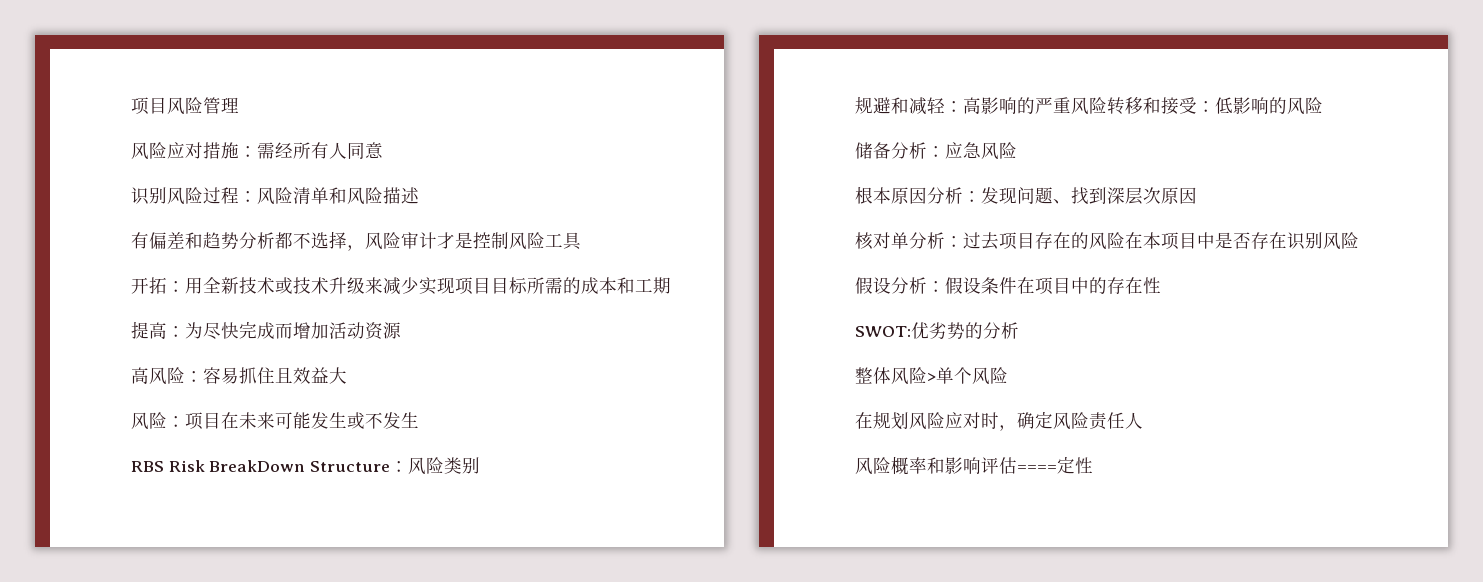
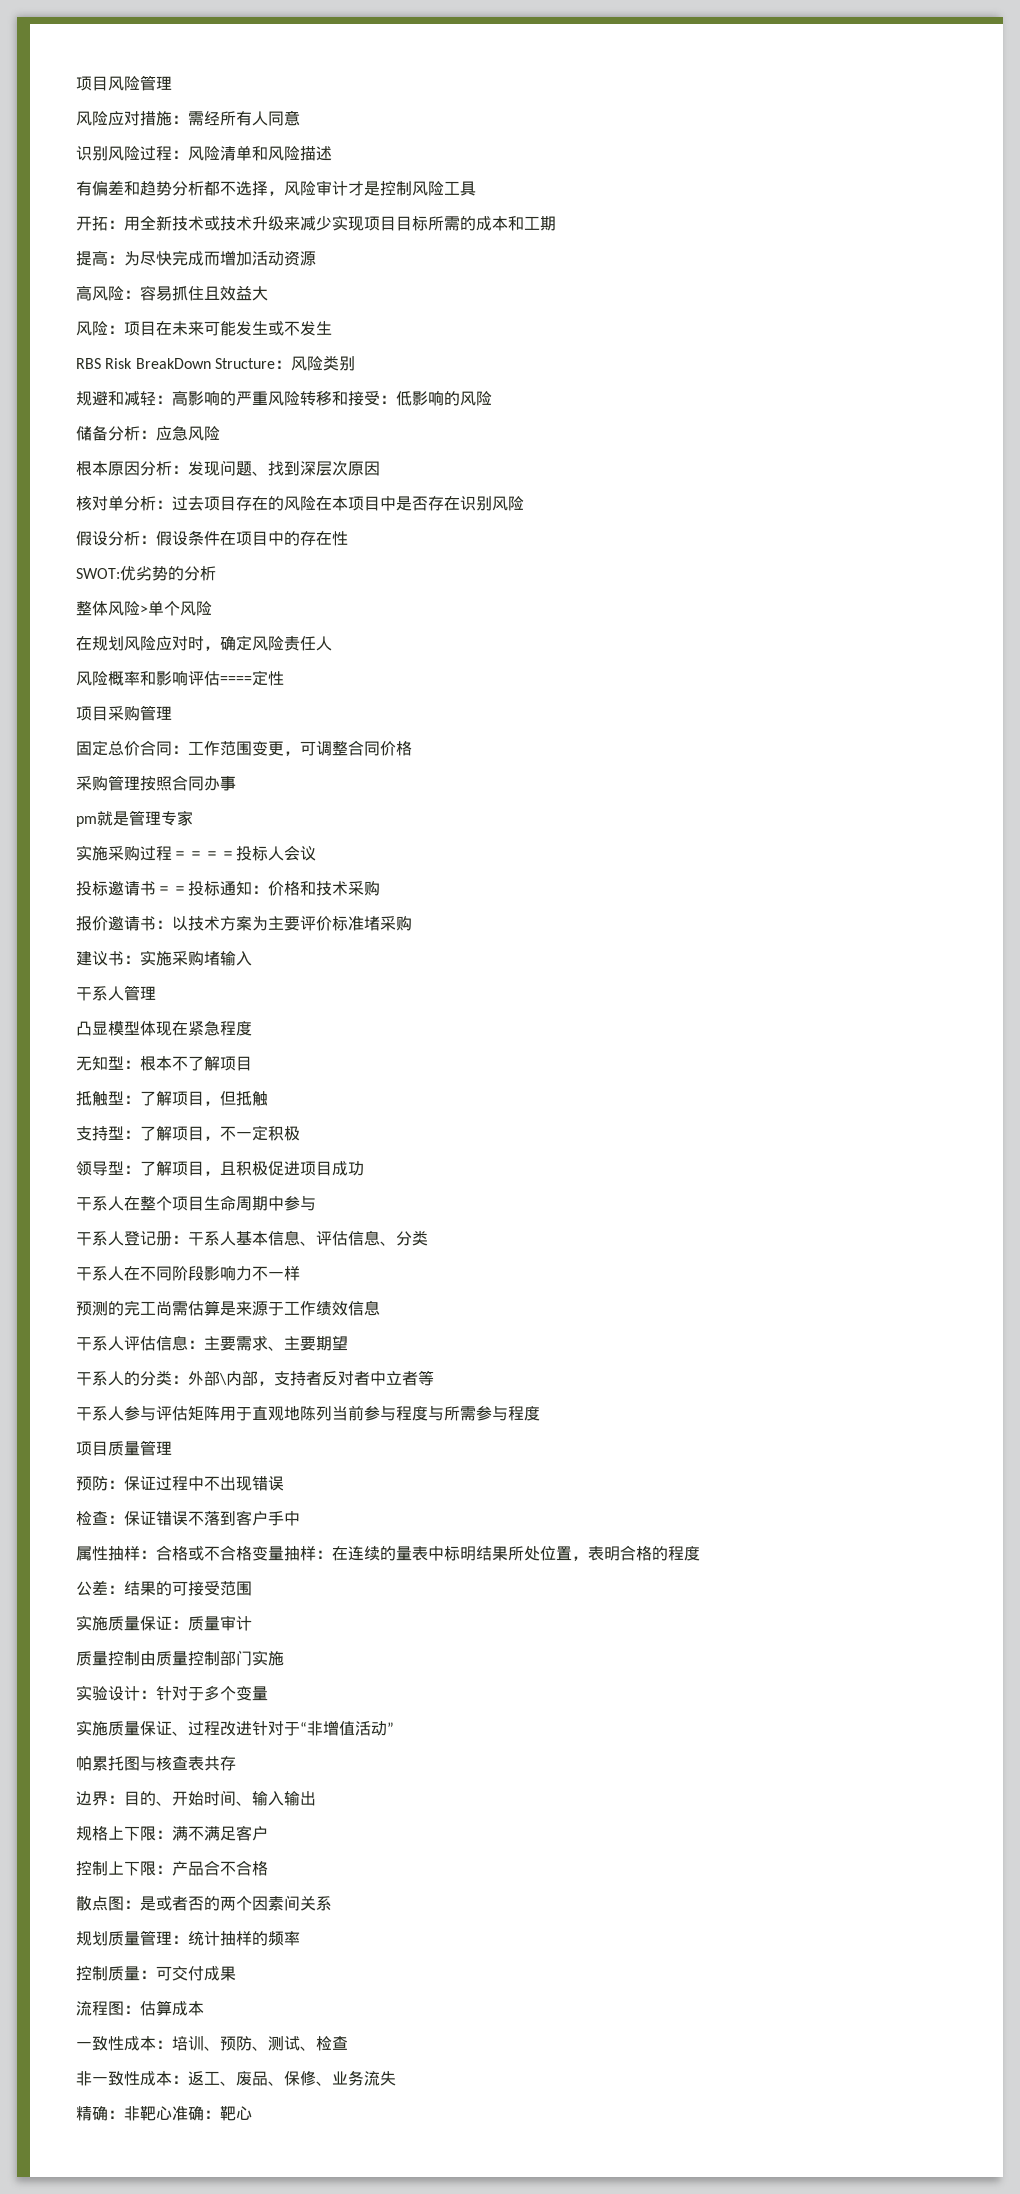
+ 项目采购管理
+ 固定总价合同：工作范围变更，可调整合同价格
+ 采购管理按照合同办事
+ pm就是管理专家
+ 实施采购过程＝＝＝＝投标人会议
+ 投标邀请书＝＝投标通知：价格和技术采购
+ 报价邀请书：以技术方案为主要评价标准堵采购
+ 建议书：实施采购堵输入
+ 干系人管理
+ 凸显模型体现在紧急程度
+ 无知型：根本不了解项目
+ 抵触型：了解项目，但抵触
+ 支持型：了解项目，不一定积极
+ 领导型：了解项目，且积极促进项目成功
+ 干系人在整个项目生命周期中参与
+ 干系人登记册：干系人基本信息、评估信息、分类
+ 干系人在不同阶段影响力不一样
+ 预测的完工尚需估算是来源于工作绩效信息
+ 干系人评估信息：主要需求、主要期望
+ 干系人的分类：外部\内部，支持者反对者中立者等
+ 干系人参与评估矩阵用于直观地陈列当前参与程度与所需参与程度
+ 项目质量管理
+ 预防：保证过程中不出现错误
+ 检查：保证错误不落到客户手中
+ 属性抽样：合格或不合格变量抽样：在连续的量表中标明结果所处位置，表明合格的程度
+ 公差：结果的可接受范围
+ 实施质量保证：质量审计
+ 质量控制由质量控制部门实施
+ 实验设计：针对于多个变量
+ 实施质量保证、过程改进针对于“非增值活动”
+ 帕累托图与核查表共存
+ 边界：目的、开始时间、输入输出
+ 规格上下限：满不满足客户
+ 控制上下限：产品合不合格
+ 散点图：是或者否的两个因素间关系
+ 规划质量管理：统计抽样的频率
+ 控制质量：可交付成果
+ 流程图：估算成本
+ 一致性成本：培训、预防、测试、检查
+ 非一致性成本：返工、废品、保修、业务流失
+ 精确：非靶心准确：靶心

